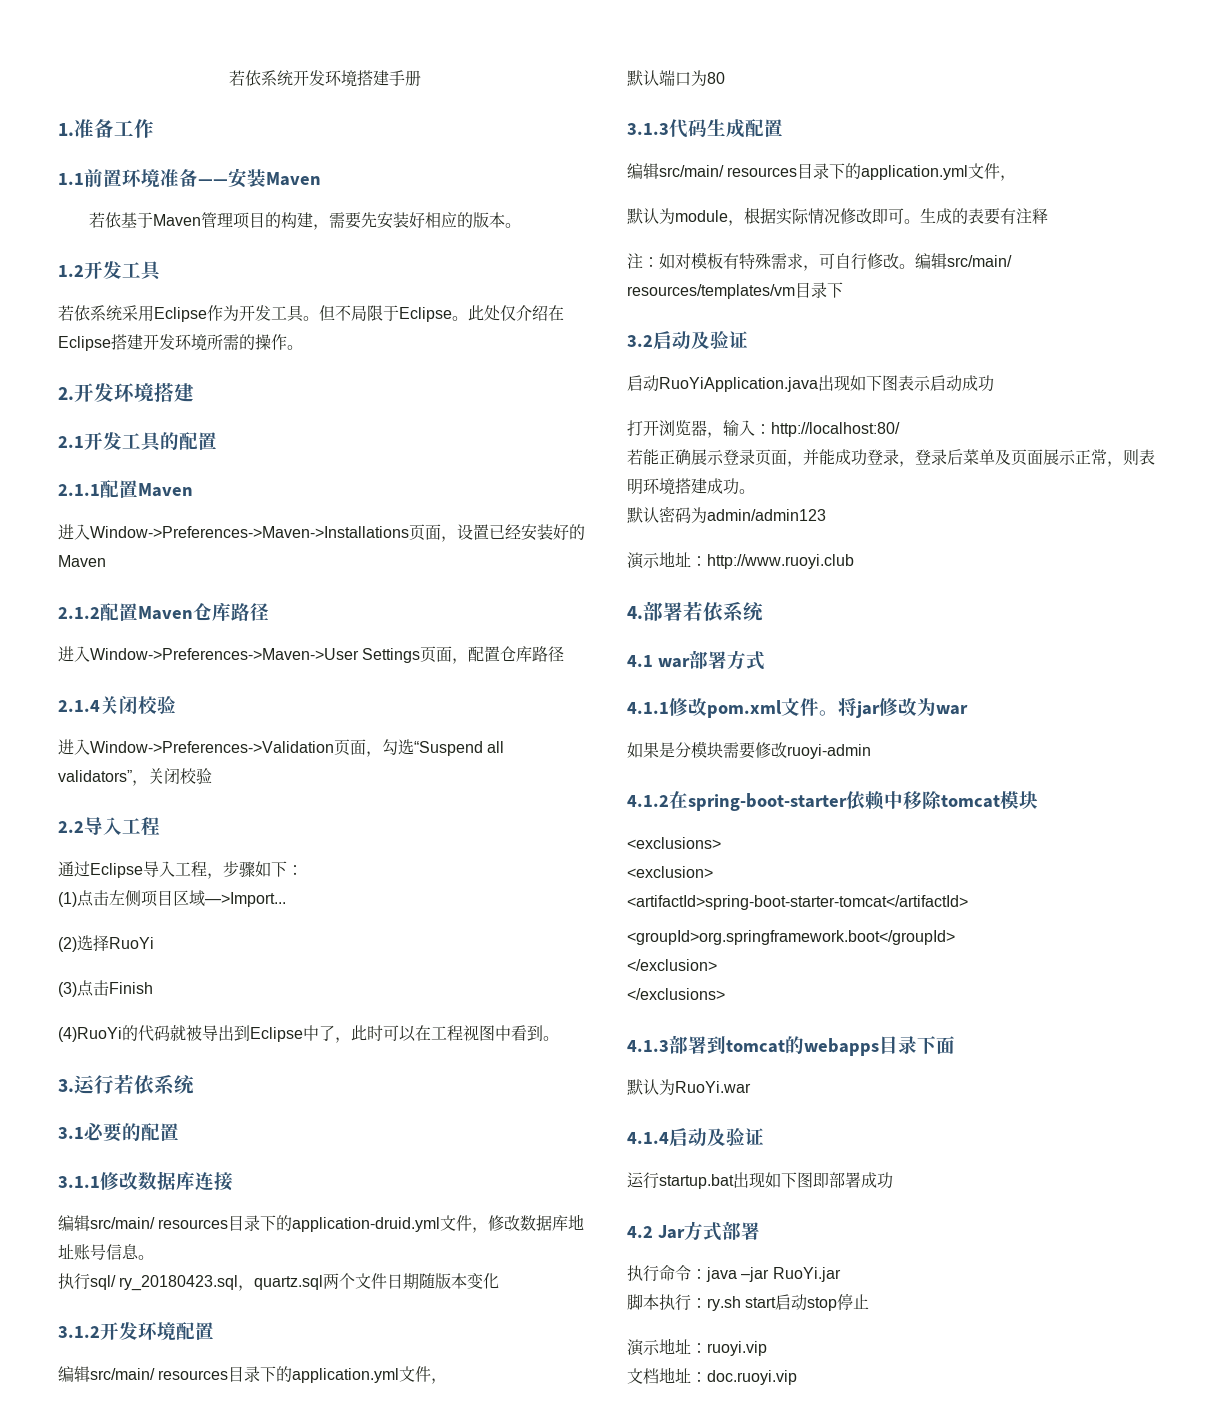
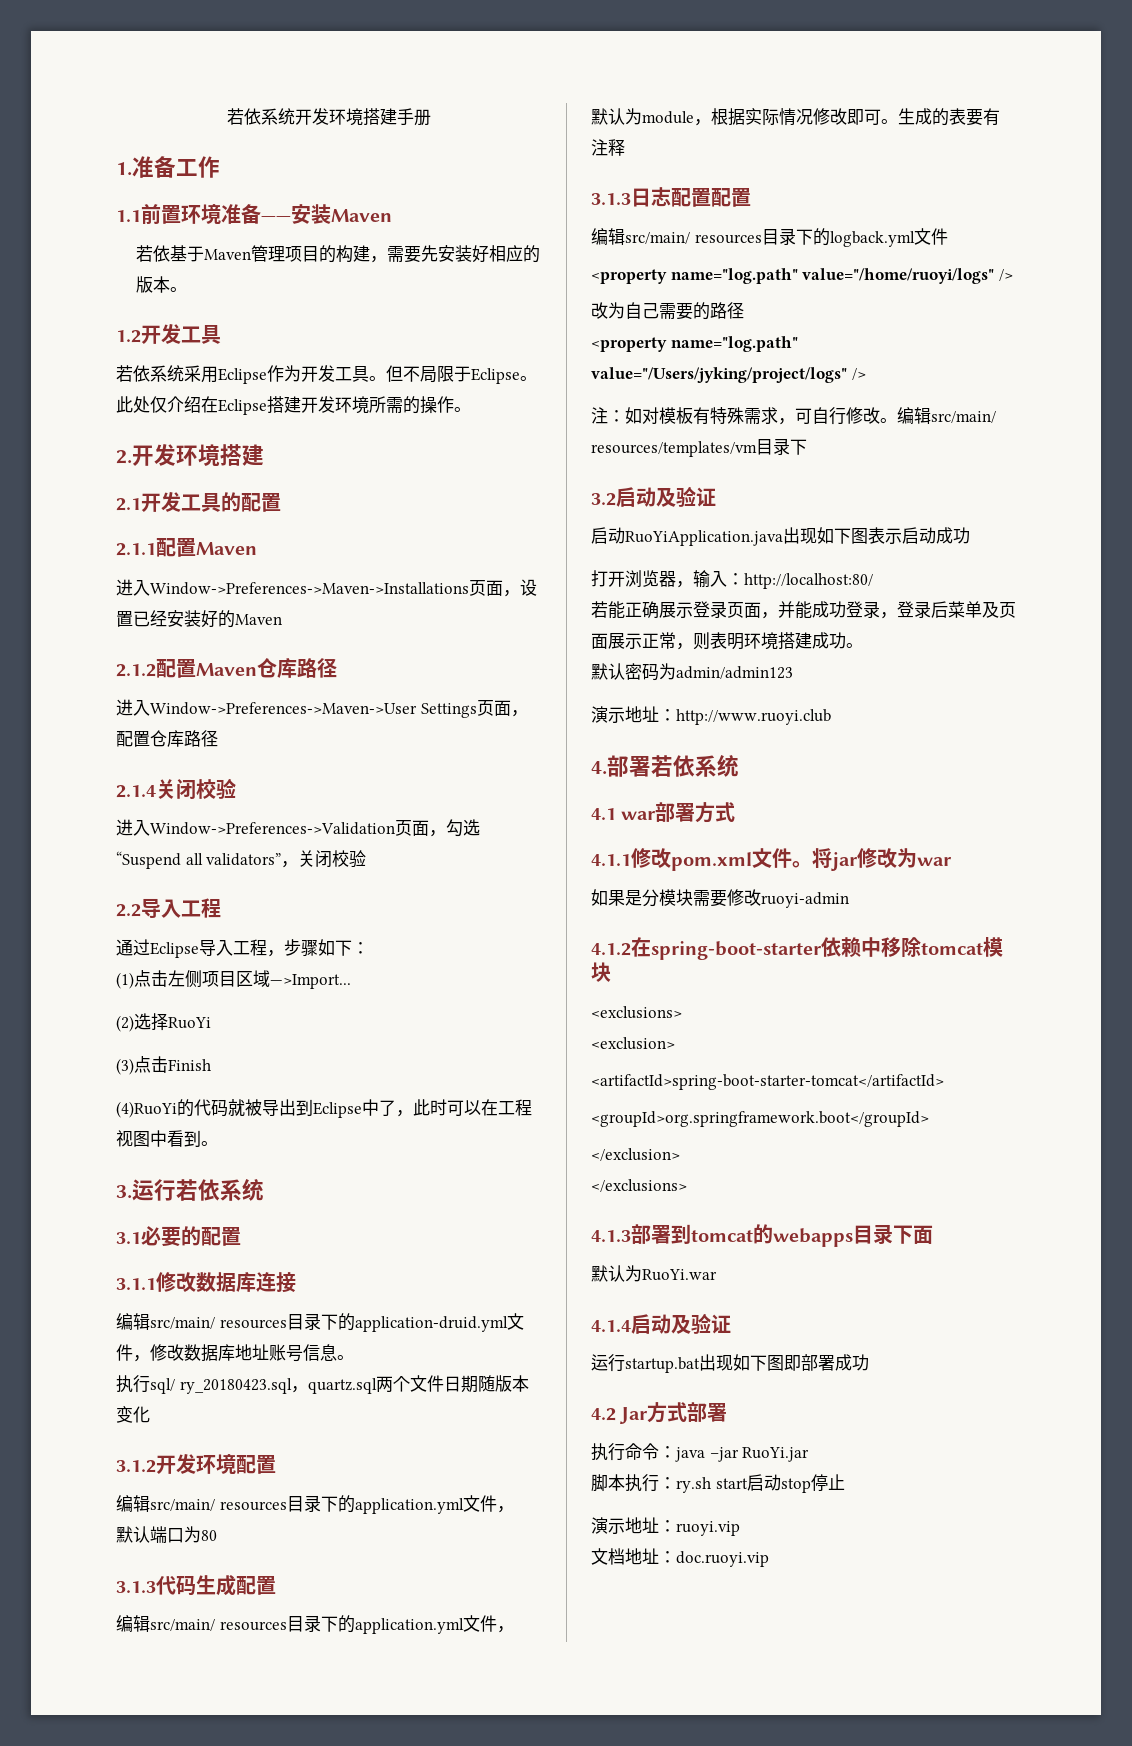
+ 3.1.3日志配置配置
+ 编辑src/main/ resources目录下的logback.yml文件
+ <property name="log.path" value="/home/ruoyi/logs" />
+ 改为自己需要的路径
+ <property name="log.path" value="/Users/jyking/project/logs" />

